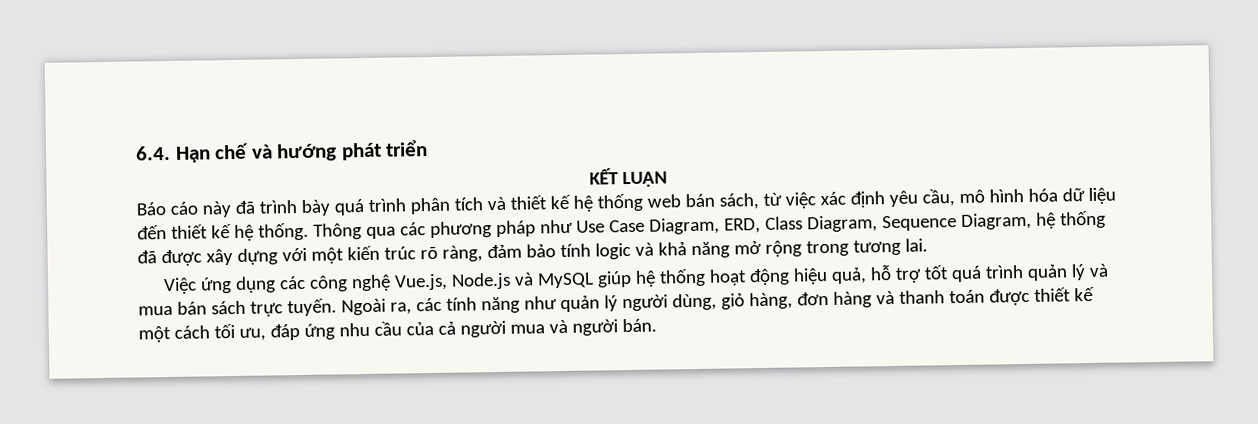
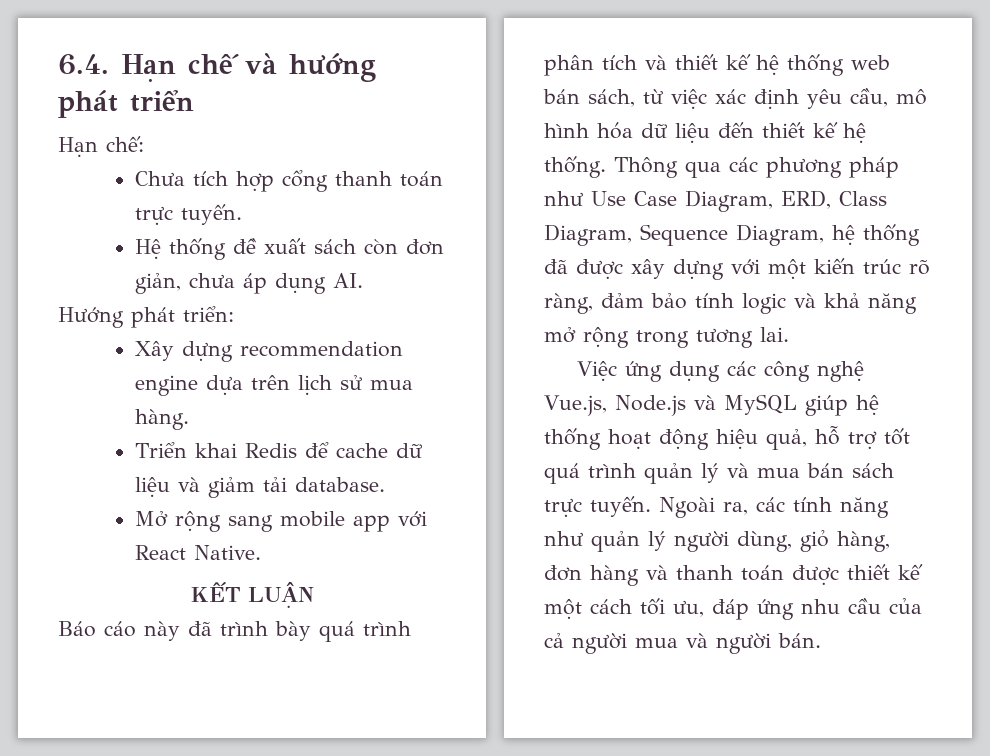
+ Hạn chế:
+ Chưa tích hợp cổng thanh toán trực tuyến.
+ Hệ thống đề xuất sách còn đơn giản, chưa áp dụng AI.
+ Hướng phát triển:
+ Xây dựng recommendation engine dựa trên lịch sử mua hàng.
+ Triển khai Redis để cache dữ liệu và giảm tải database.
+ Mở rộng sang mobile app với React Native.

